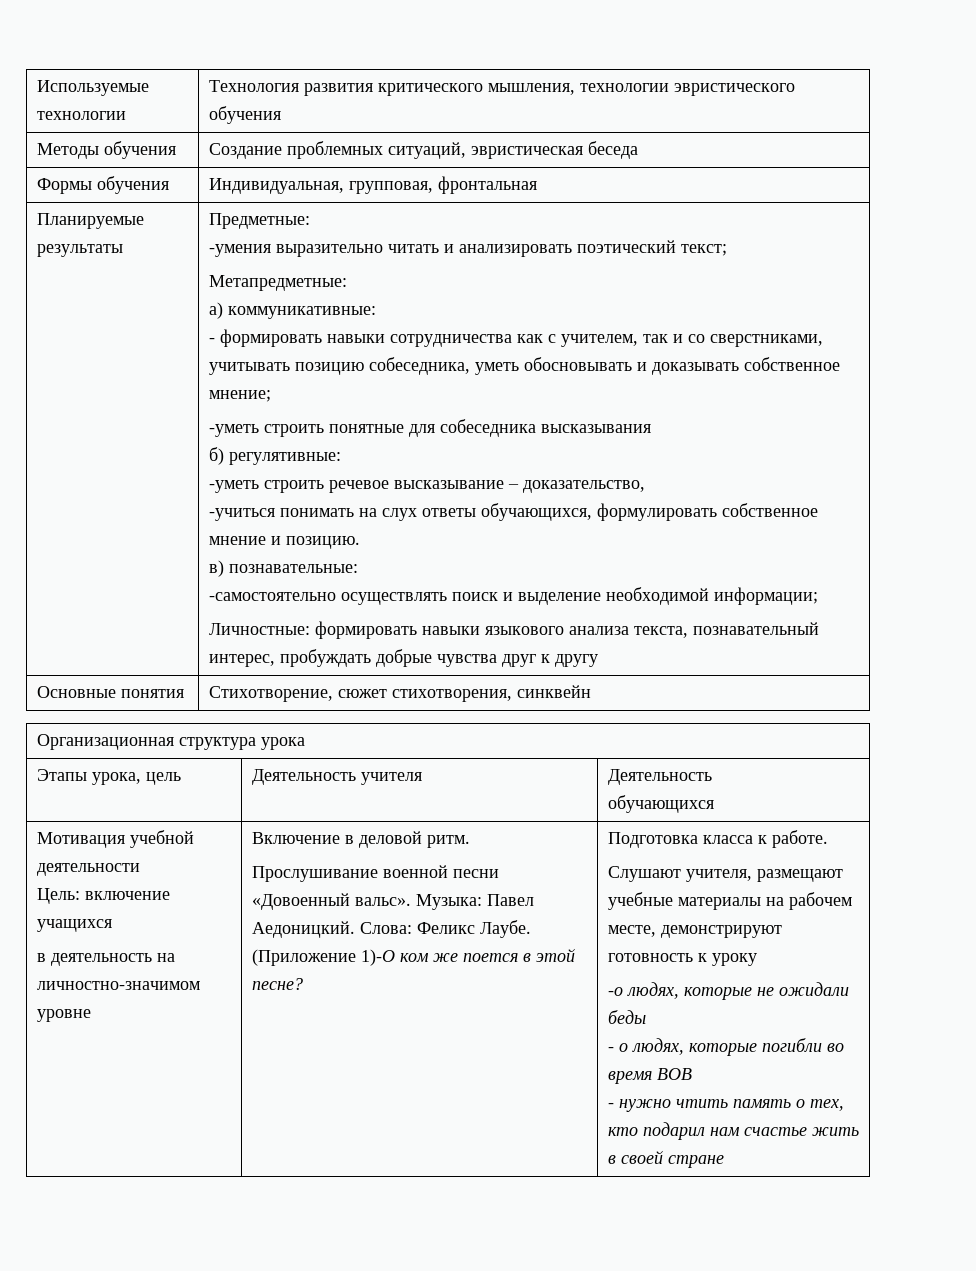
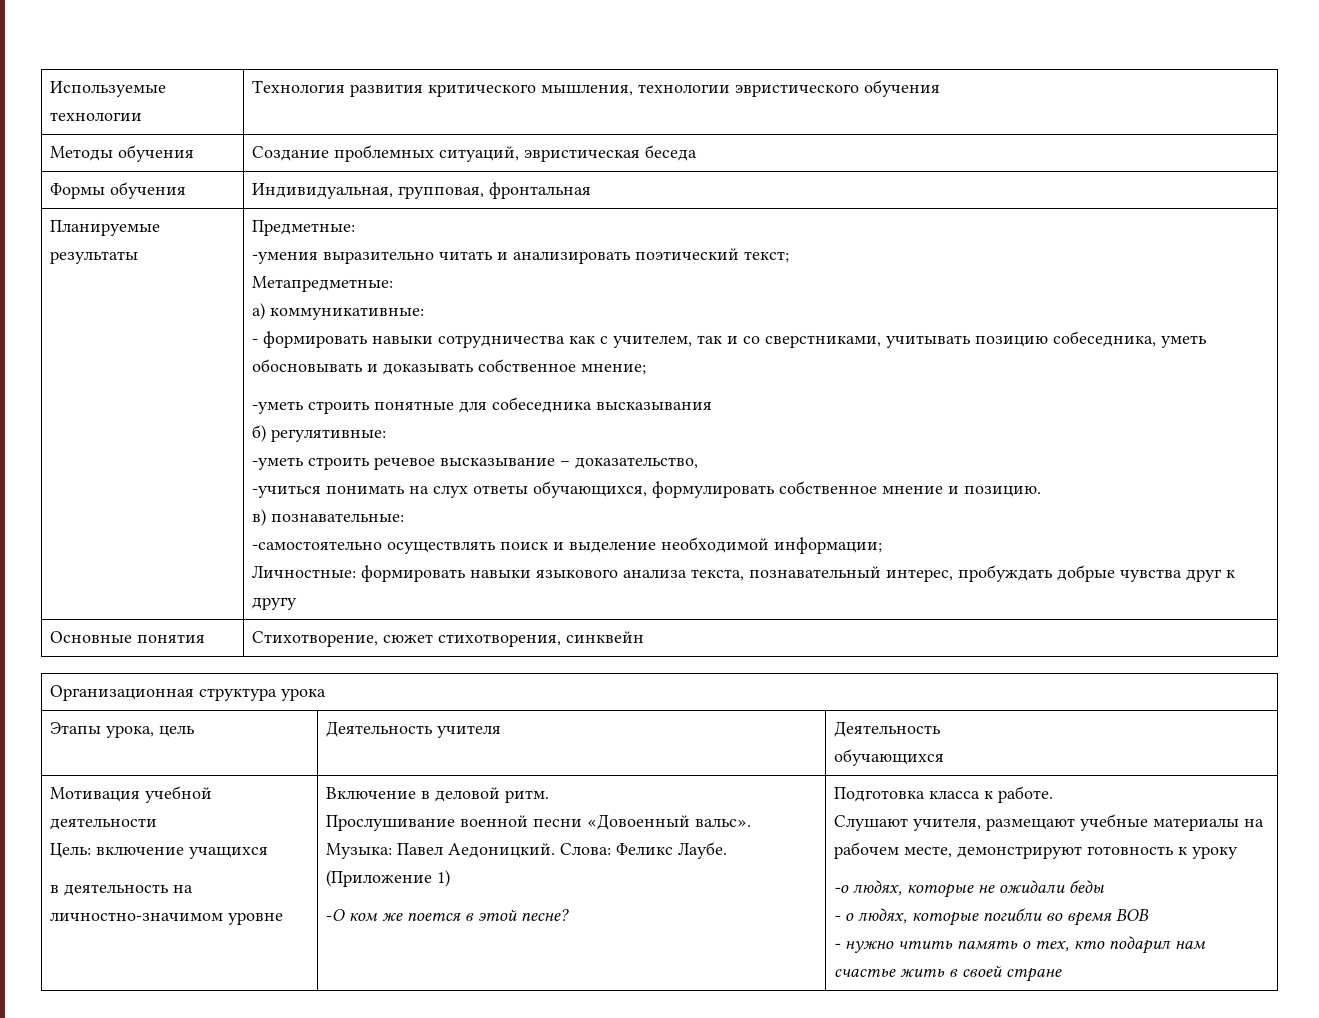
- (Приложение 1)-О ком же поется в этой песне?
+ (Приложение 1)
+ -О ком же поется в этой песне?

